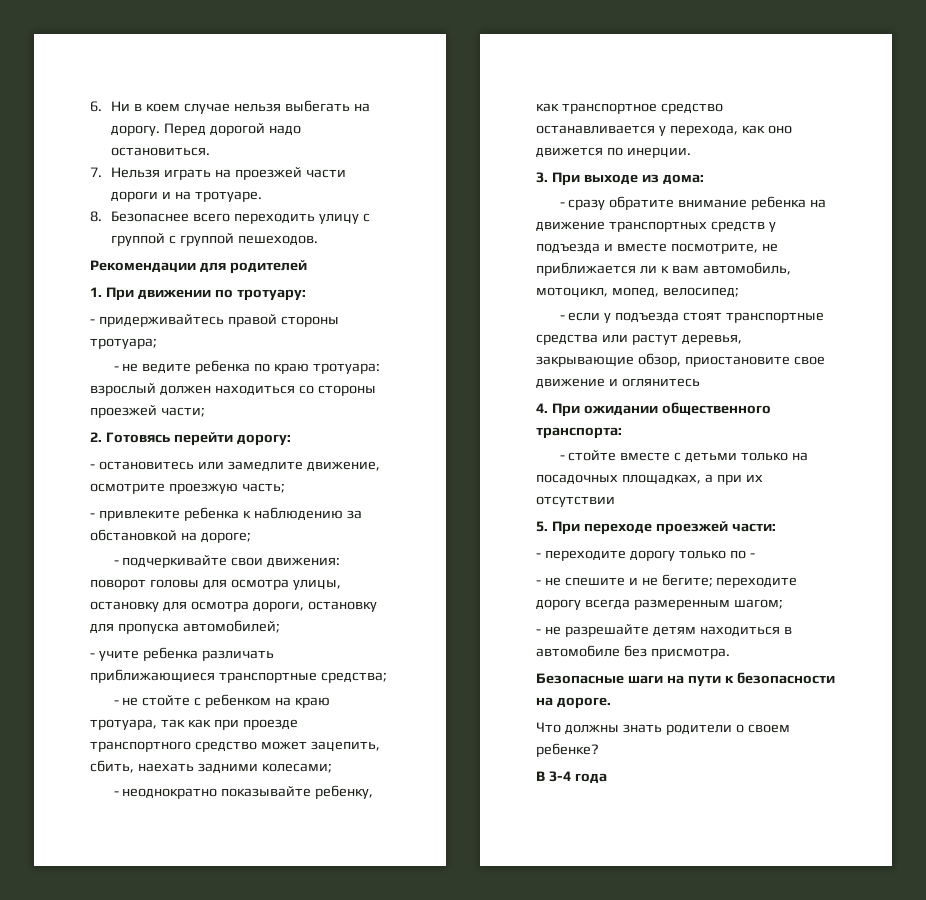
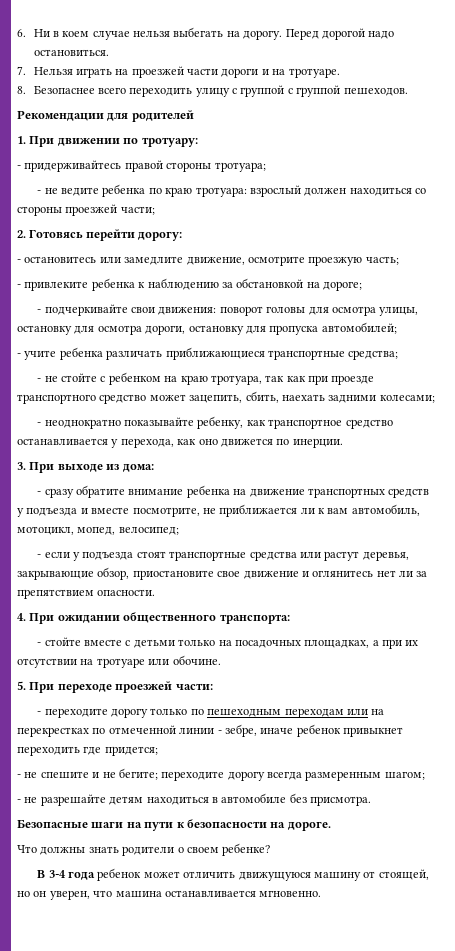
- - если у подъезда стоят транспортные средства или растут деревья, закрывающие обзор, приостановите свое движение и оглянитесь
+ - если у подъезда стоят транспортные средства или растут деревья, закрывающие обзор, приостановите свое движение и оглянитесь нет ли за препятствием опасности.
- - стойте вместе с детьми только на посадочных площадках, а при их отсутствии
+ - стойте вместе с детьми только на посадочных площадках, а при их отсутствии на тротуаре или обочине.
- - переходите дорогу только по -
+ - переходите дорогу только по пешеходным переходам или на перекрестках по отмеченной линии - зебре, иначе ребенок привыкнет переходить где придется;
- В 3-4 года
+ В 3-4 года ребенок может отличить движущуюся машину от стоящей, но он уверен, что машина останавливается мгновенно.

